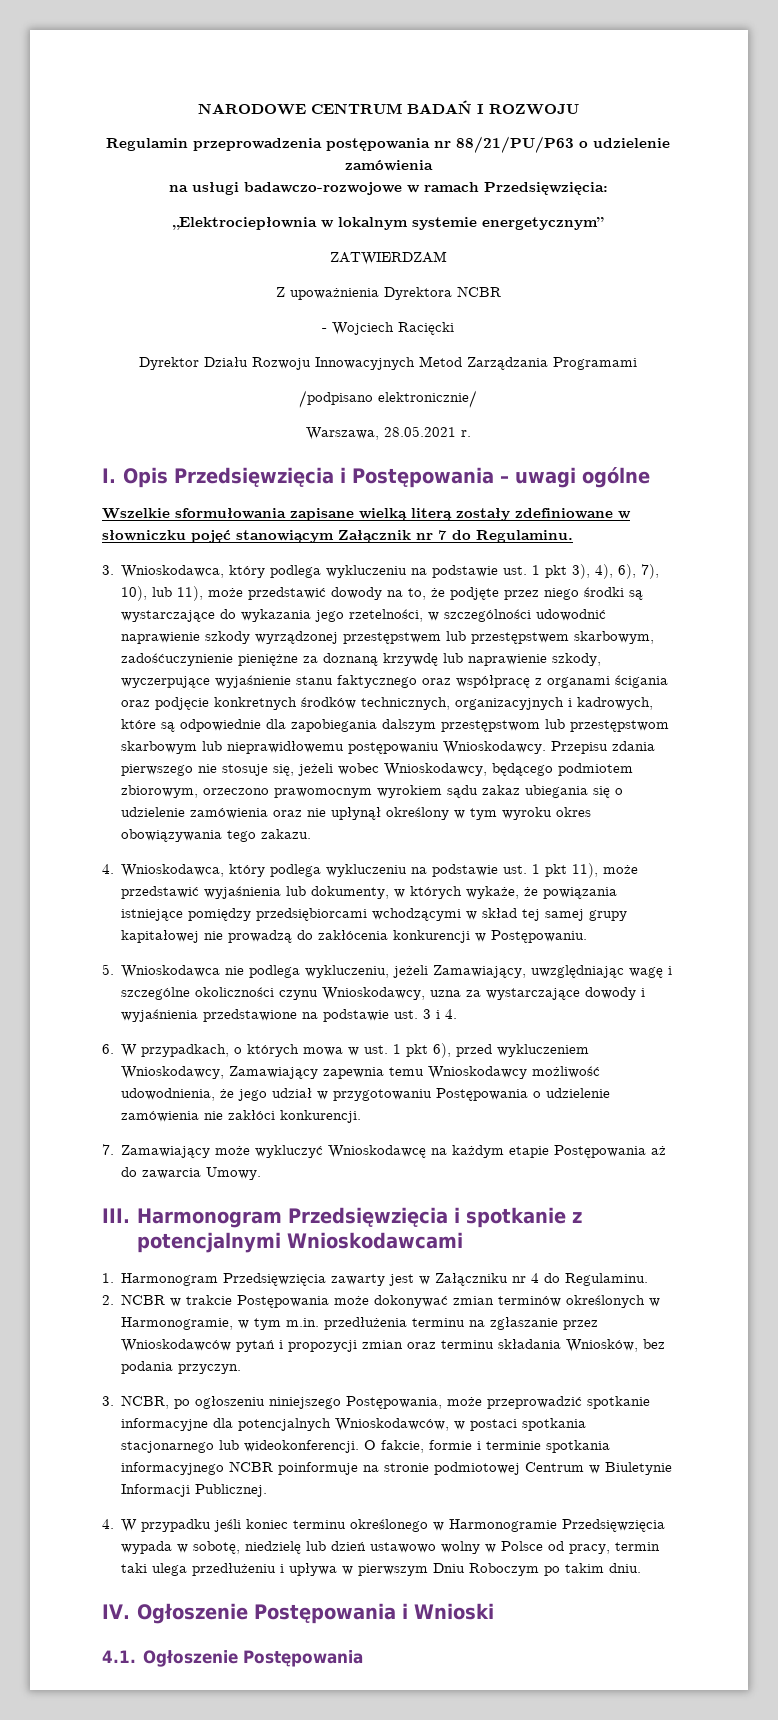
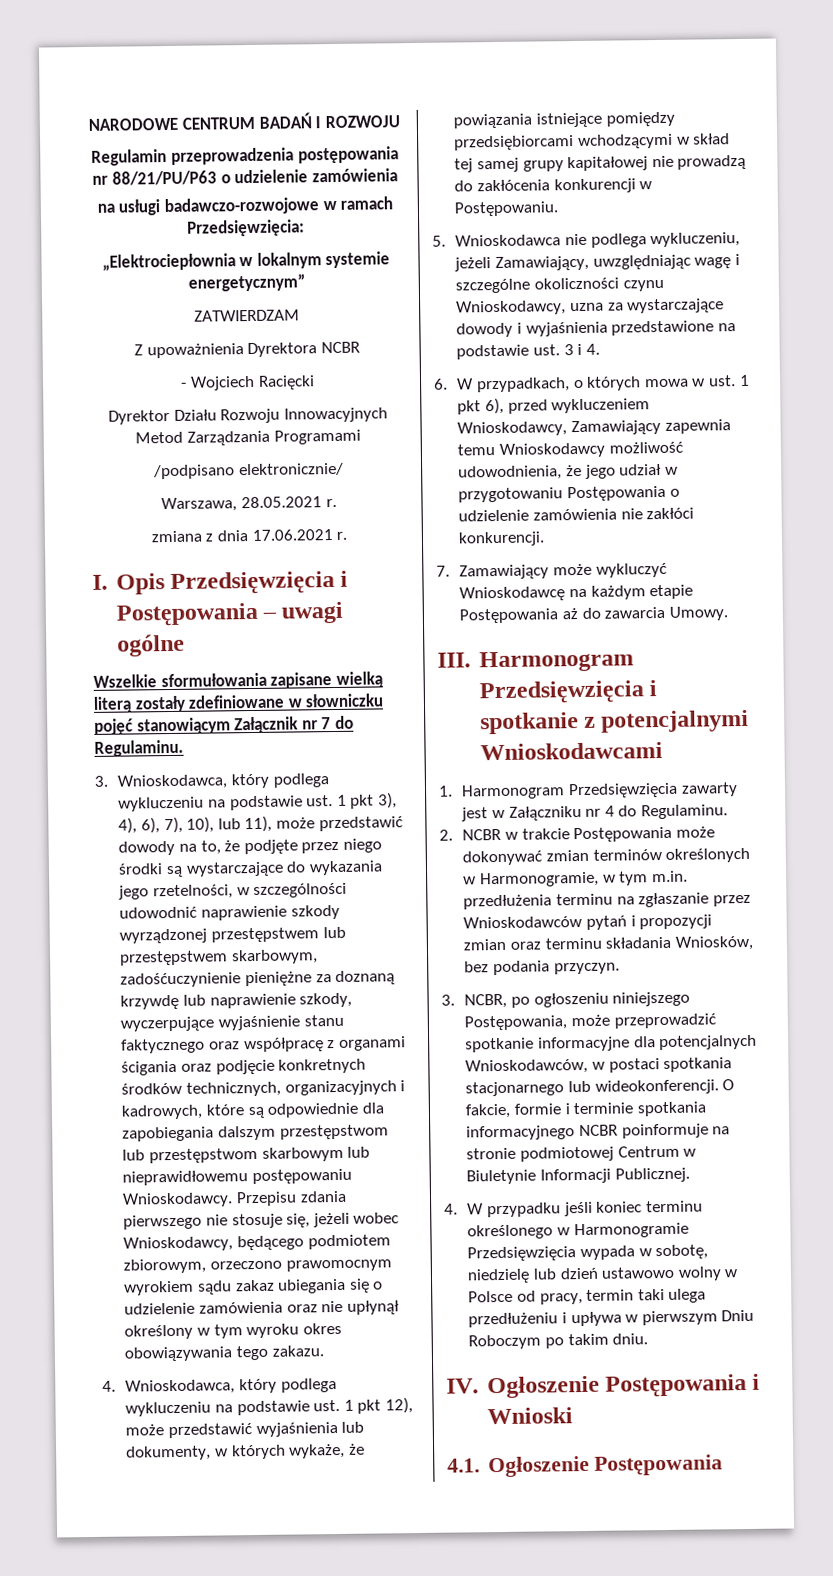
+ zmiana z dnia 17.06.2021 r.
- 4. Wnioskodawca, który podlega wykluczeniu na podstawie ust. 1 pkt 11), może przedstawić wyjaśnienia lub dokumenty, w których wykaże, że powiązania istniejące pomiędzy przedsiębiorcami wchodzącymi w skład tej samej grupy kapitałowej nie prowadzą do zakłócenia konkurencji w Postępowaniu.
+ 4. Wnioskodawca, który podlega wykluczeniu na podstawie ust. 1 pkt 12), może przedstawić wyjaśnienia lub dokumenty, w których wykaże, że powiązania istniejące pomiędzy przedsiębiorcami wchodzącymi w skład tej samej grupy kapitałowej nie prowadzą do zakłócenia konkurencji w Postępowaniu.

